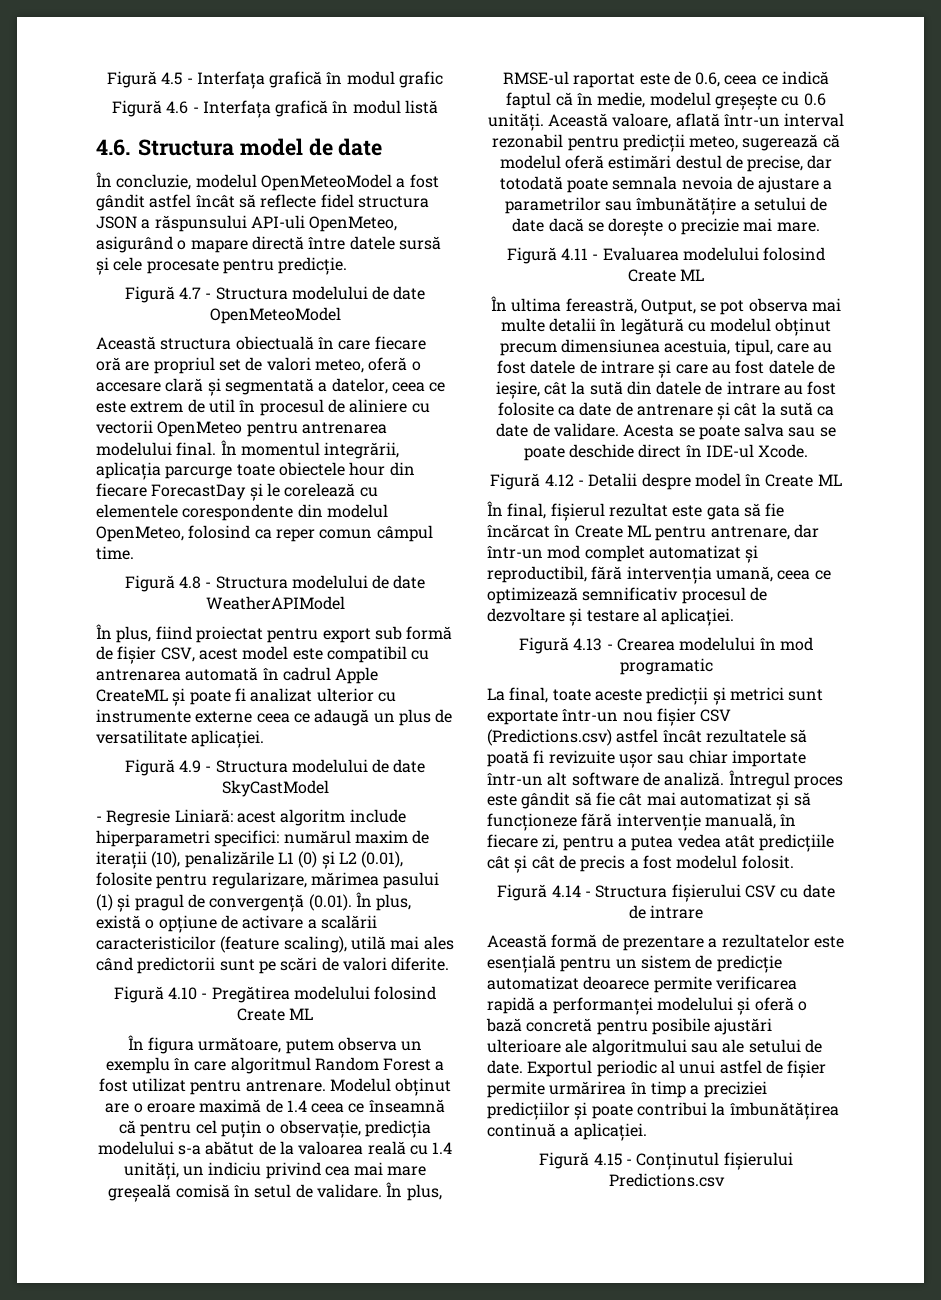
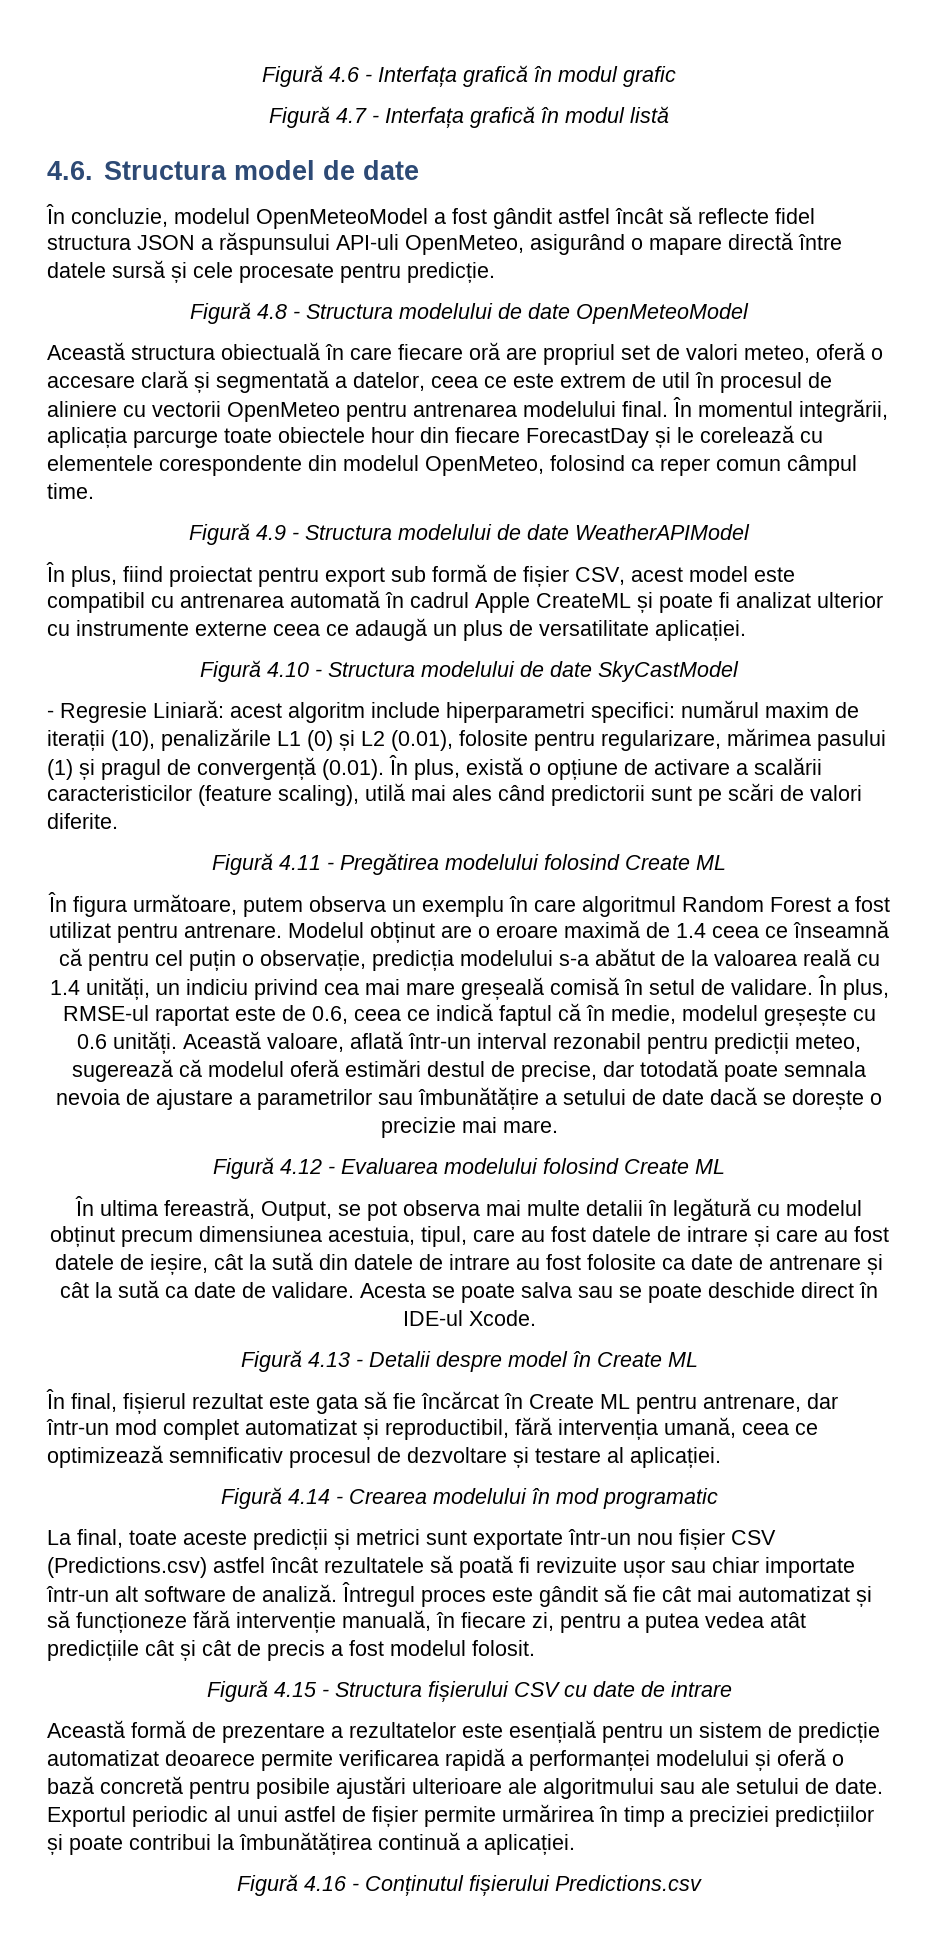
- Figură 4.5 - Interfața grafică în modul grafic
+ Figură 4.6 - Interfața grafică în modul grafic
- Figură 4.6 - Interfața grafică în modul listă
+ Figură 4.7 - Interfața grafică în modul listă
- Figură 4.7 - Structura modelului de date OpenMeteoModel
+ Figură 4.8 - Structura modelului de date OpenMeteoModel
- Figură 4.8 - Structura modelului de date WeatherAPIModel
+ Figură 4.9 - Structura modelului de date WeatherAPIModel
- Figură 4.9 - Structura modelului de date SkyCastModel
+ Figură 4.10 - Structura modelului de date SkyCastModel
- Figură 4.10 - Pregătirea modelului folosind Create ML
+ Figură 4.11 - Pregătirea modelului folosind Create ML
- Figură 4.11 - Evaluarea modelului folosind Create ML
+ Figură 4.12 - Evaluarea modelului folosind Create ML
- Figură 4.12 - Detalii despre model în Create ML
+ Figură 4.13 - Detalii despre model în Create ML
- Figură 4.13 - Crearea modelului în mod programatic
+ Figură 4.14 - Crearea modelului în mod programatic
- Figură 4.14 - Structura fișierului CSV cu date de intrare
+ Figură 4.15 - Structura fișierului CSV cu date de intrare
- Figură 4.15 - Conținutul fișierului Predictions.csv
+ Figură 4.16 - Conținutul fișierului Predictions.csv

